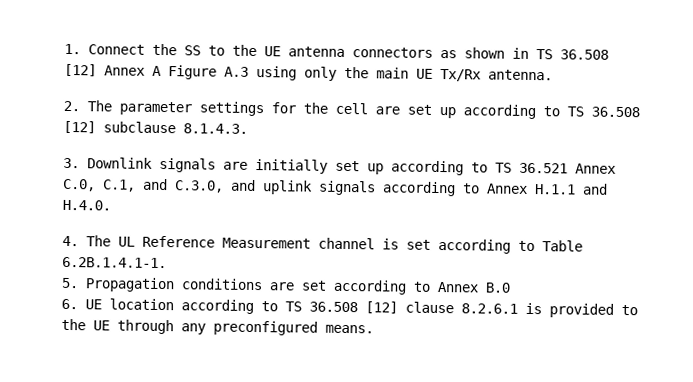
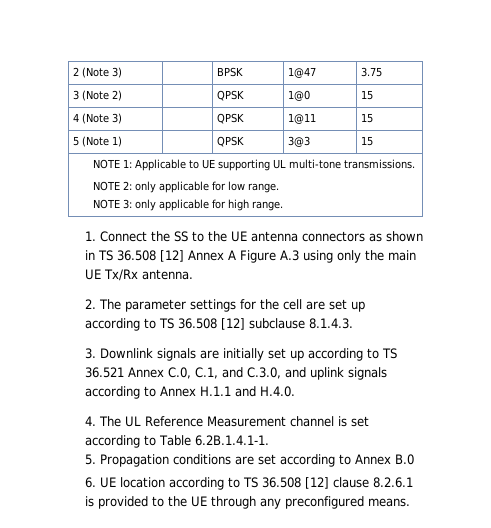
+ 2 (Note 3) | | BPSK | 1@47 | 3.75
+ 3 (Note 2) | | QPSK | 1@0 | 15
+ 4 (Note 3) | | QPSK | 1@11 | 15
+ 5 (Note 1) | | QPSK | 3@3 | 15
+ NOTE 1: Applicable to UE supporting UL multi-tone transmissions.
+ NOTE 2: only applicable for low range.
+ NOTE 3: only applicable for high range.

